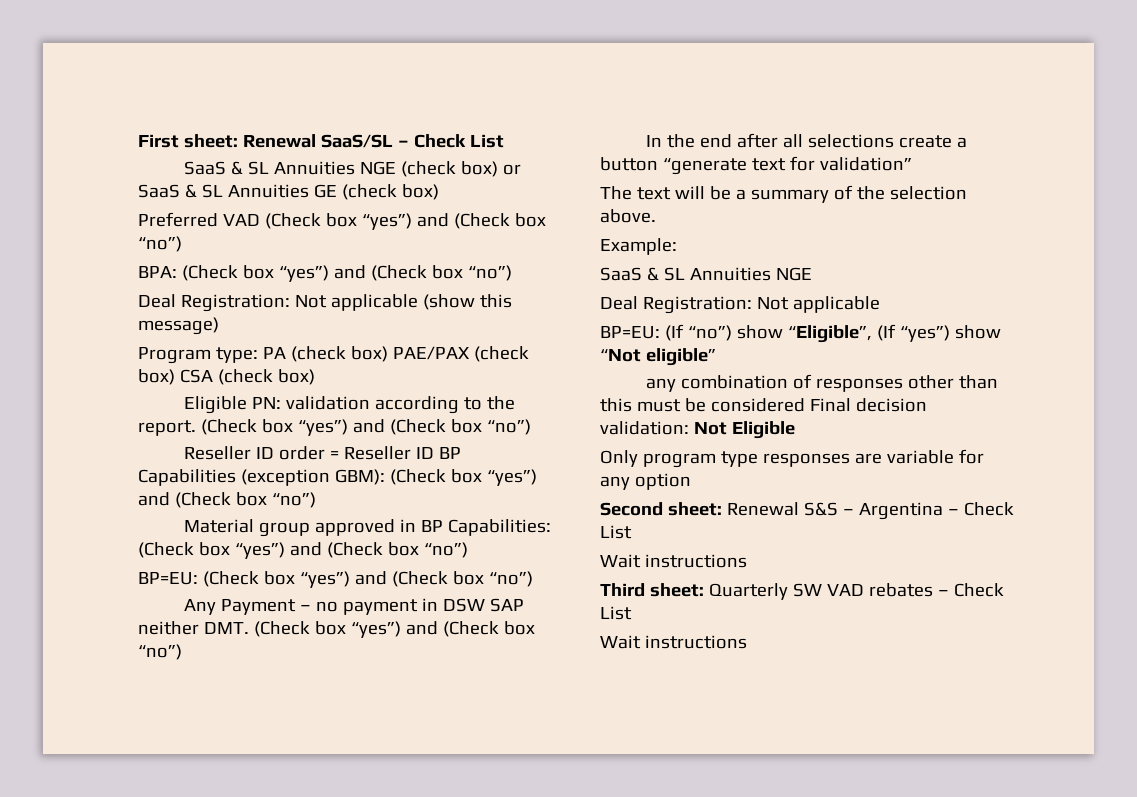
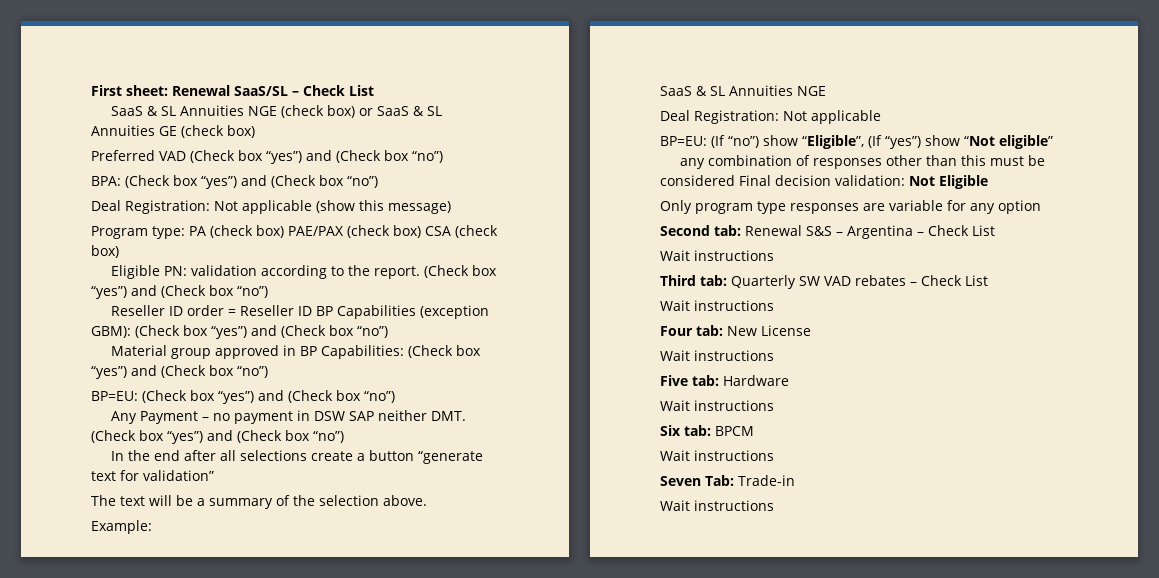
- Second sheet: Renewal S&S – Argentina – Check List
+ Second tab: Renewal S&S – Argentina – Check List
- Third sheet: Quarterly SW VAD rebates – Check List
+ Third tab: Quarterly SW VAD rebates – Check List
+ Four tab: New License
+ Wait instructions
+ Five tab: Hardware
+ Wait instructions
+ Six tab: BPCM
+ Wait instructions
+ Seven Tab: Trade-in
+ Wait instructions

